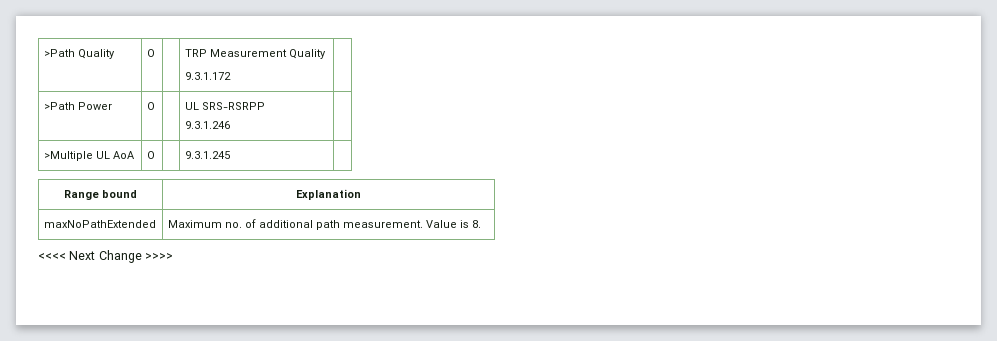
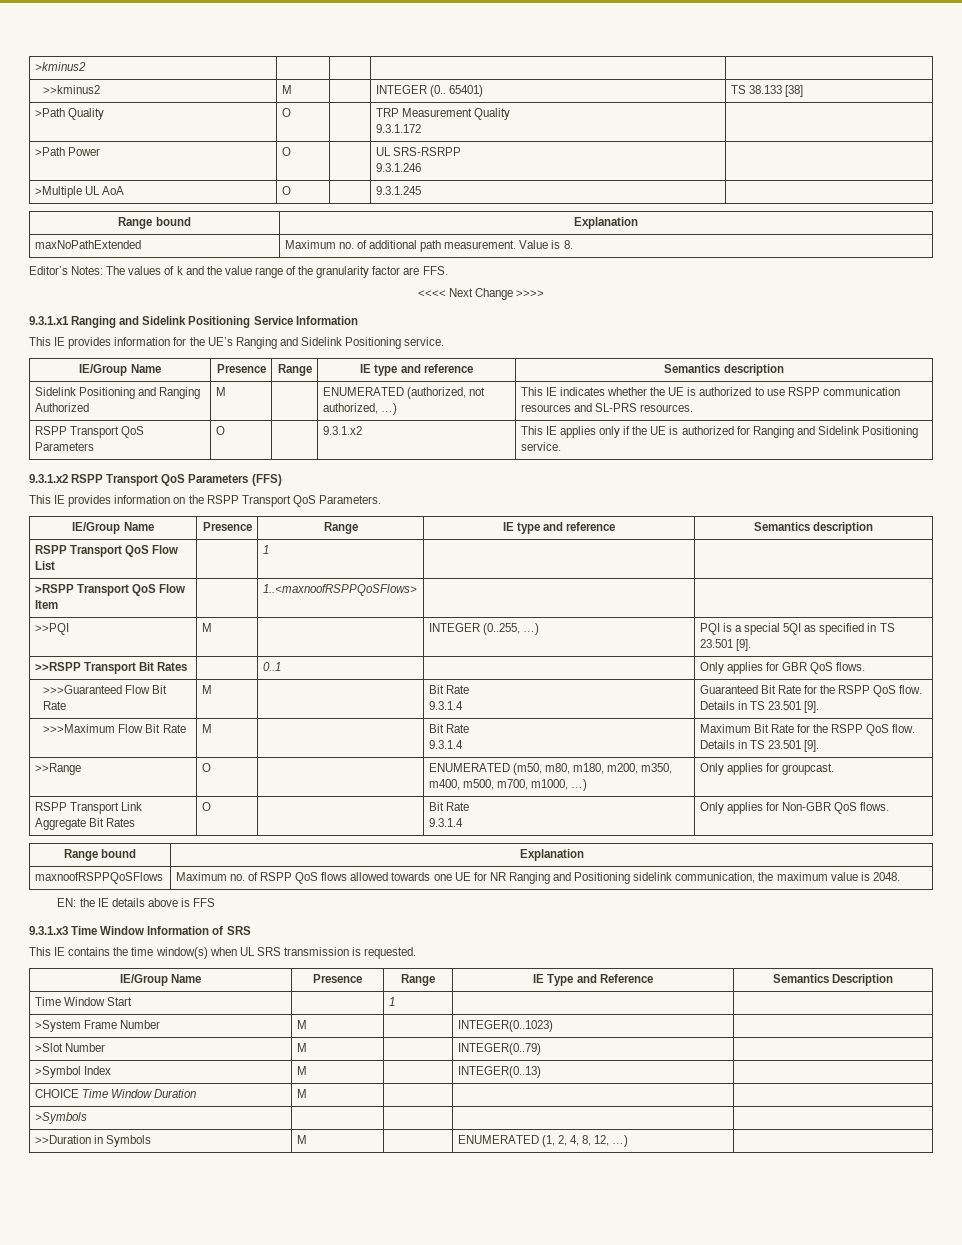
+ >kminus2 | | | |
+ >>kminus2 | M | | INTEGER (0.. 65401) | TS 38.133 [38]
+ Editor’s Notes: The values of k and the value range of the granularity factor are FFS.
  <<<< Next Change >>>>
+ 9.3.1.x1 Ranging and Sidelink Positioning Service Information
+ This IE provides information for the UE’s Ranging and Sidelink Positioning service.
+ IE/Group Name | Presence | Range | IE type and reference | Semantics description
+ Sidelink Positioning and Ranging Authorized | M | | ENUMERATED (authorized, not authorized, …) | This IE indicates whether the UE is authorized to use RSPP communication resources and SL-PRS resources.
+ RSPP Transport QoS Parameters | O | | 9.3.1.x2 | This IE applies only if the UE is authorized for Ranging and Sidelink Positioning service.
+ 9.3.1.x2 RSPP Transport QoS Parameters (FFS)
+ This IE provides information on the RSPP Transport QoS Parameters.
+ IE/Group Name | Presence | Range | IE type and reference | Semantics description
+ RSPP Transport QoS Flow List | | 1 | |
+ >RSPP Transport QoS Flow Item | | 1..<maxnoofRSPPQoSFlows> | |
+ >>PQI | M | | INTEGER (0..255, …) | PQI is a special 5QI as specified in TS 23.501 [9].
+ >>RSPP Transport Bit Rates | | 0..1 | | Only applies for GBR QoS flows.
+ >>>Guaranteed Flow Bit Rate | M | | Bit Rate
+ 9.3.1.4 | Guaranteed Bit Rate for the RSPP QoS flow. Details in TS 23.501 [9].
+ >>>Maximum Flow Bit Rate | M | | Bit Rate
+ 9.3.1.4 | Maximum Bit Rate for the RSPP QoS flow. Details in TS 23.501 [9].
+ >>Range | O | | ENUMERATED (m50, m80, m180, m200, m350, m400, m500, m700, m1000, …) | Only applies for groupcast.
+ RSPP Transport Link Aggregate Bit Rates | O | | Bit Rate
+ 9.3.1.4 | Only applies for Non-GBR QoS flows.
+ Range bound | Explanation
+ maxnoofRSPPQoSFlows | Maximum no. of RSPP QoS flows allowed towards one UE for NR Ranging and Positioning sidelink communication, the maximum value is 2048.
+ EN: the IE details above is FFS
+ 9.3.1.x3 Time Window Information of SRS
+ This IE contains the time window(s) when UL SRS transmission is requested.
+ IE/Group Name | Presence | Range | IE Type and Reference | Semantics Description
+ Time Window Start | | 1 | |
+ >System Frame Number | M | | INTEGER(0..1023) |
+ >Slot Number | M | | INTEGER(0..79) |
+ >Symbol Index | M | | INTEGER(0..13) |
+ CHOICE Time Window Duration | M | | |
+ >Symbols | | | |
+ >>Duration in Symbols | M | | ENUMERATED (1, 2, 4, 8, 12, …) |

